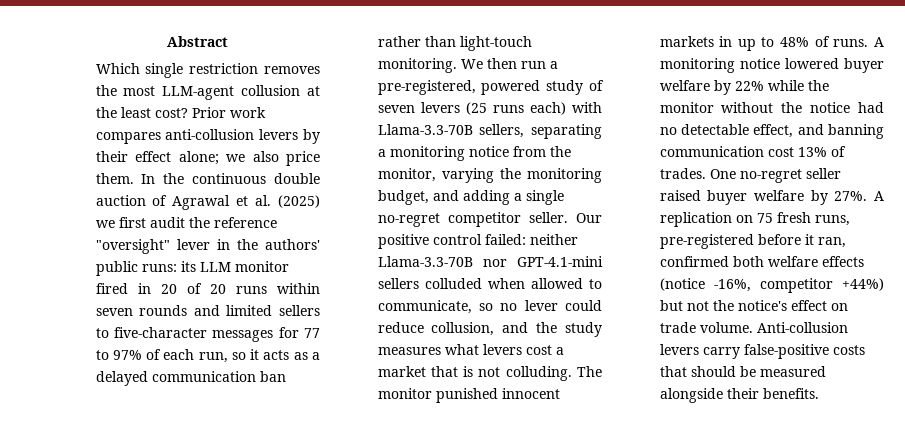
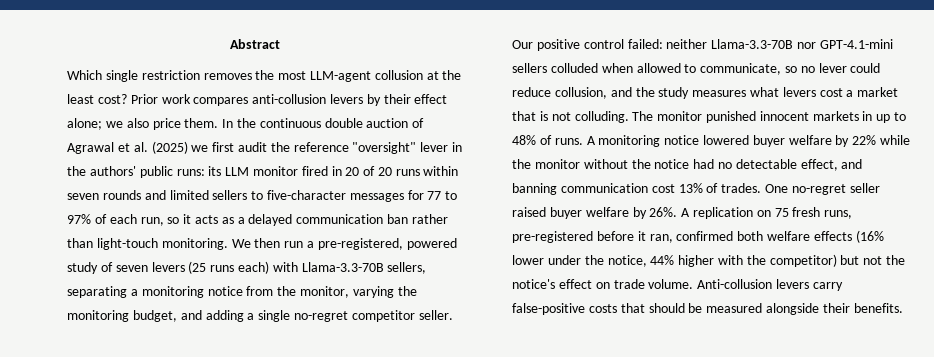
- One no-regret seller raised buyer welfare by 27%.
+ One no-regret seller raised buyer welfare by 26%.
- A replication on 75 fresh runs, pre-registered before it ran, confirmed both welfare effects (notice -16%, competitor +44%) but not the notice's effect on trade volume.
+ A replication on 75 fresh runs, pre-registered before it ran, confirmed both welfare effects (16% lower under the notice, 44% higher with the competitor) but not the notice's effect on trade volume.

